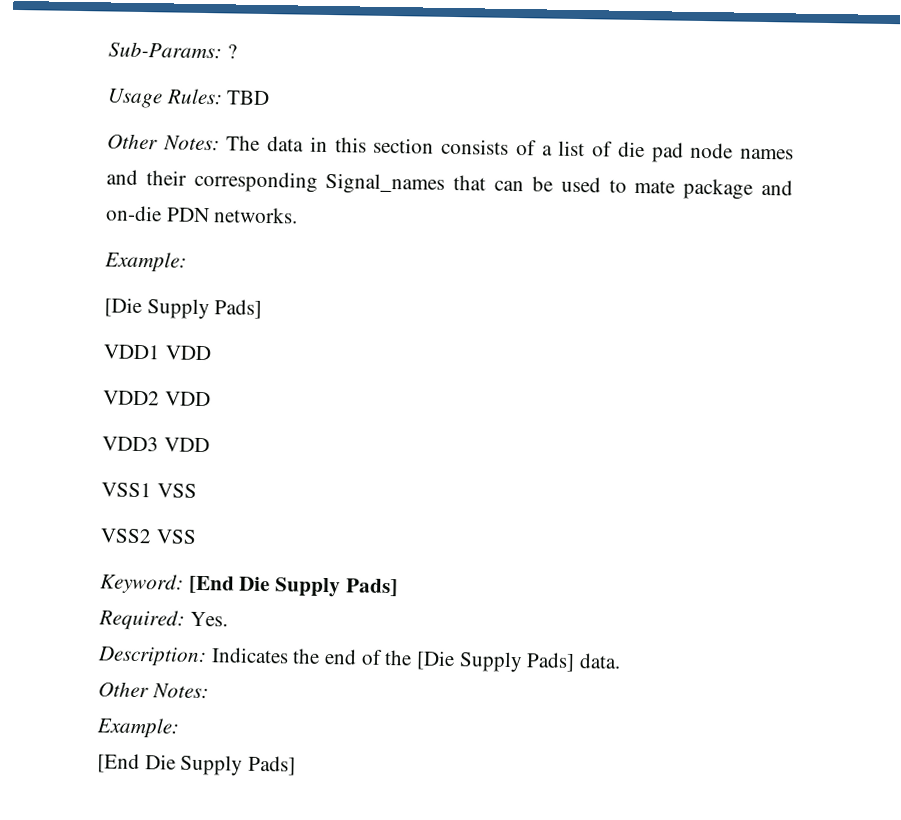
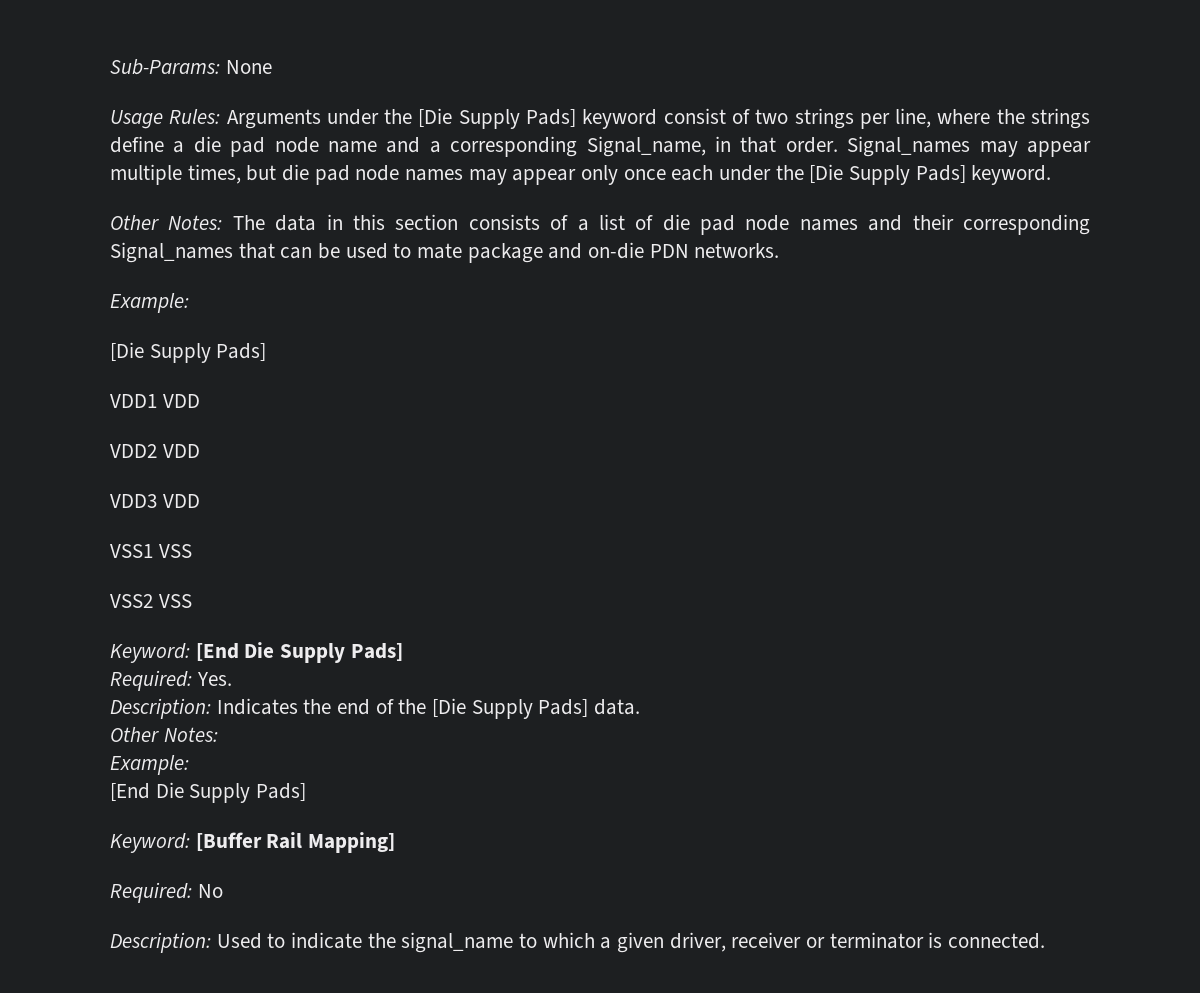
- Sub-Params: ?
+ Sub-Params: None
- Usage Rules: TBD
+ Usage Rules: Arguments under the [Die Supply Pads] keyword consist of two strings per line, where the strings define a die pad node name and a corresponding Signal_name, in that order. Signal_names may appear multiple times, but die pad node names may appear only once each under the [Die Supply Pads] keyword.
+ Keyword: [Buffer Rail Mapping]
+ Required: No
+ Description: Used to indicate the signal_name to which a given driver, receiver or terminator is connected.

